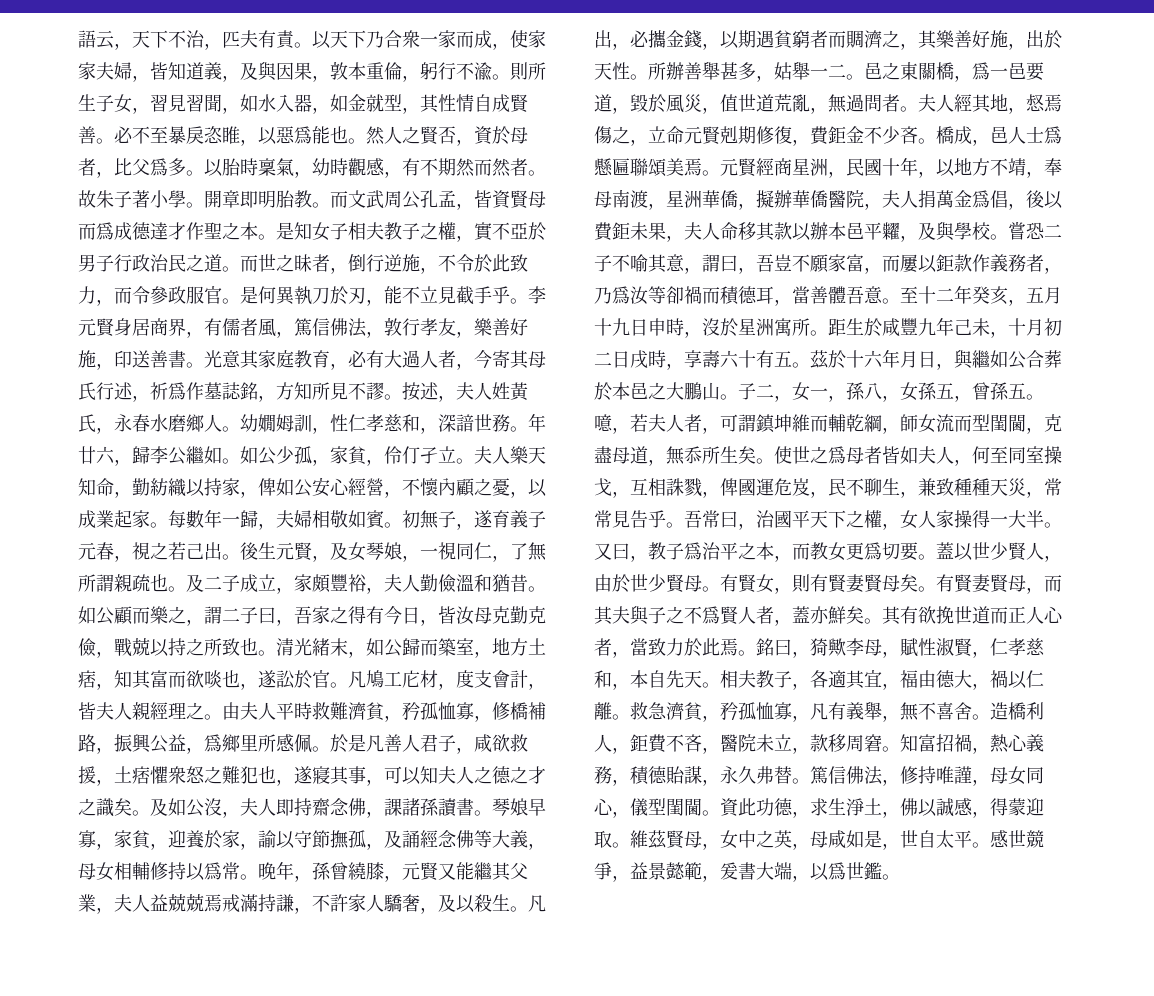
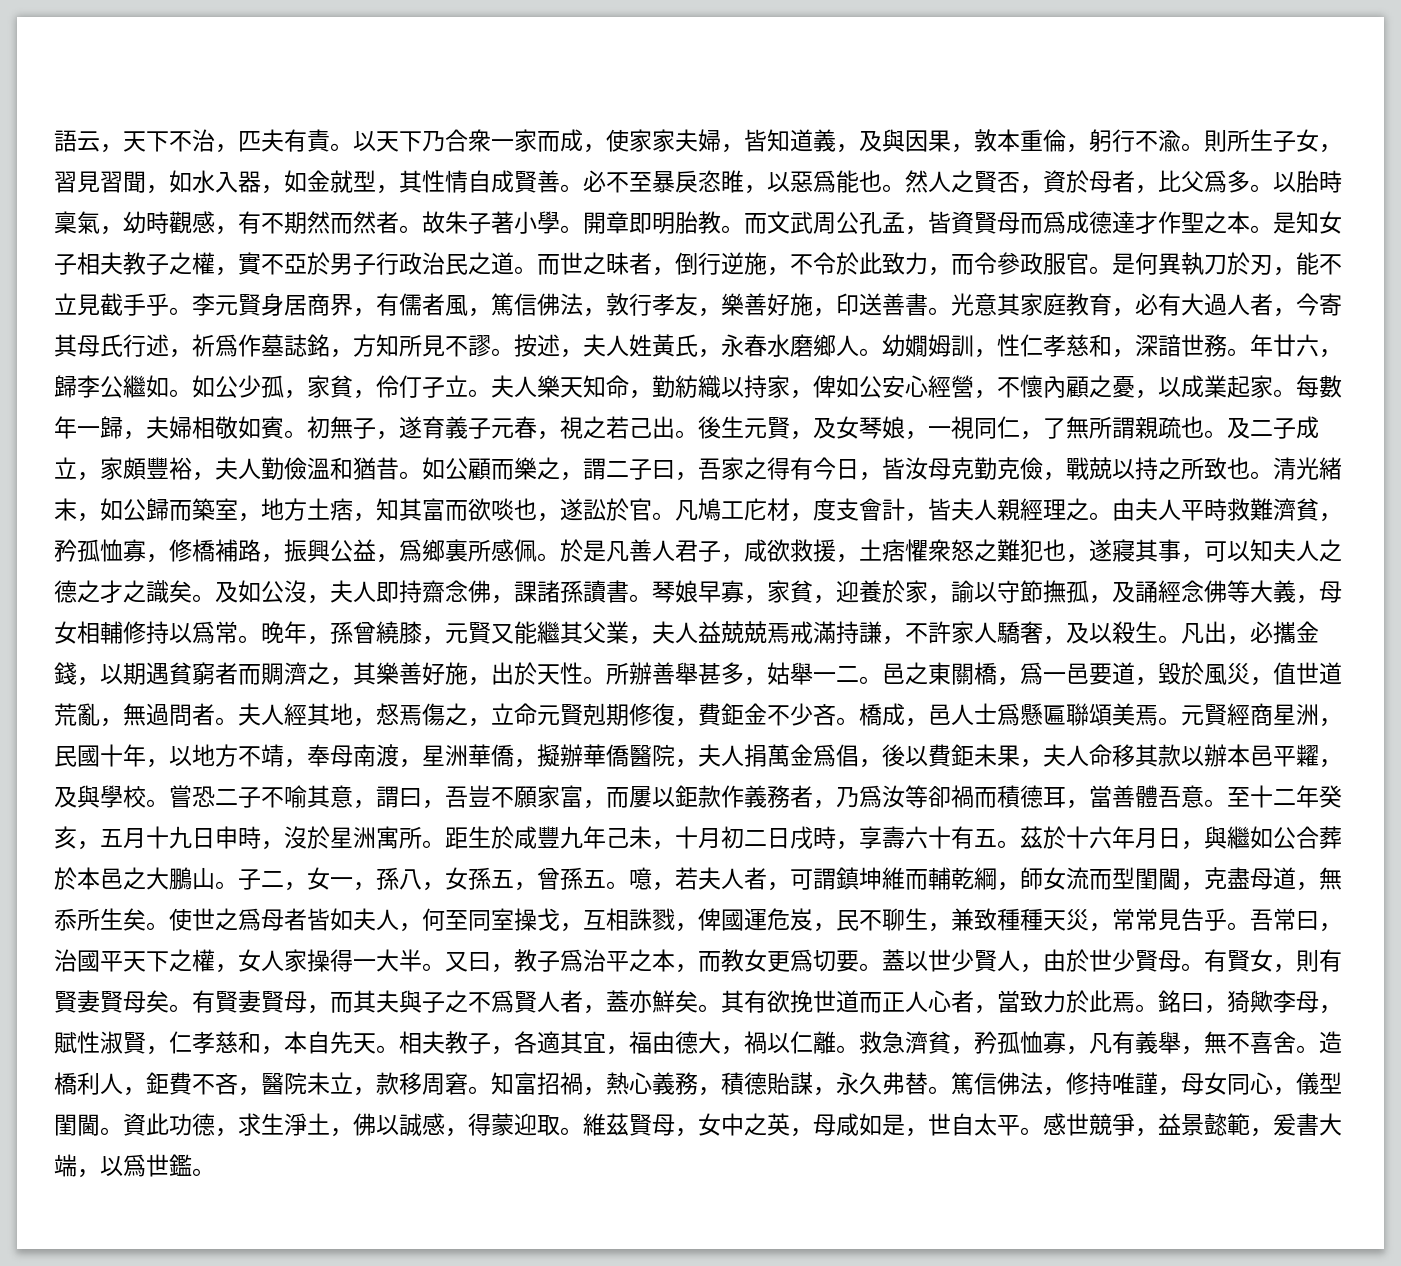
- 由夫人平時救難濟貧，矜孤恤寡，修橋補路，振興公益，爲鄉里所感佩。
+ 由夫人平時救難濟貧，矜孤恤寡，修橋補路，振興公益，爲鄉裏所感佩。

